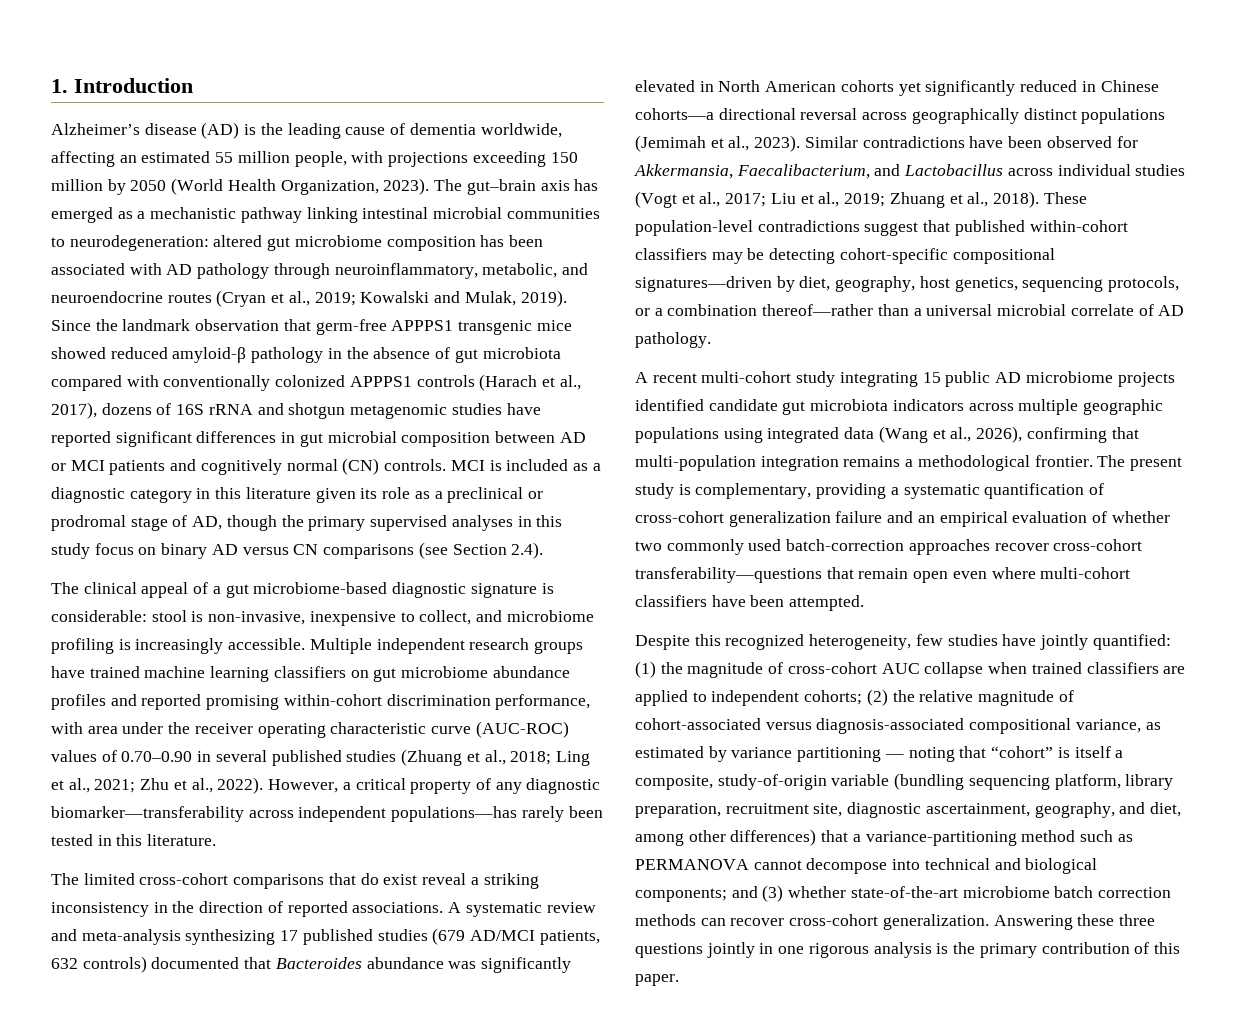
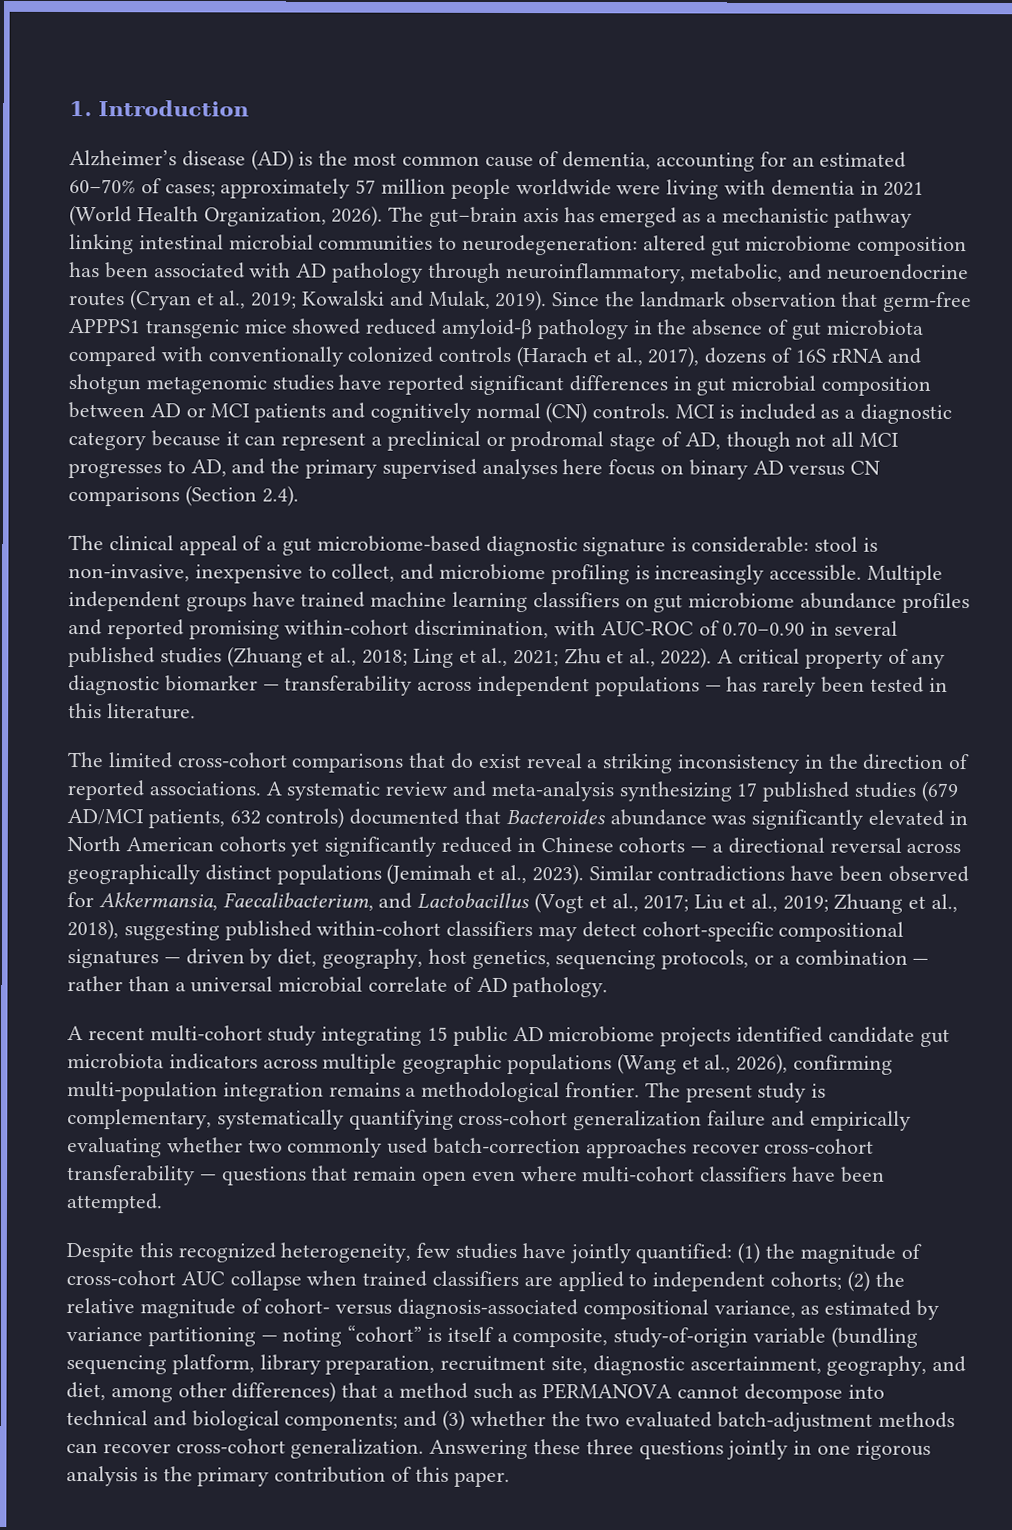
- Alzheimer’s disease (AD) is the leading cause of dementia worldwide, affecting an estimated 55 million people, with projections exceeding 150 million by 2050 (World Health Organization, 2023).
+ Alzheimer’s disease (AD) is the most common cause of dementia, accounting for an estimated 60–70% of cases; approximately 57 million people worldwide were living with dementia in 2021 (World Health Organization, 2026).
- Since the landmark observation that germ-free APPPS1 transgenic mice showed reduced amyloid-β pathology in the absence of gut microbiota compared with conventionally colonized APPPS1 controls (Harach et al., 2017), dozens of 16S rRNA and shotgun metagenomic studies have reported significant differences in gut microbial composition between AD or MCI patients and cognitively normal (CN) controls.
+ Since the landmark observation that germ-free APPPS1 transgenic mice showed reduced amyloid-β pathology in the absence of gut microbiota compared with conventionally colonized controls (Harach et al., 2017), dozens of 16S rRNA and shotgun metagenomic studies have reported significant differences in gut microbial composition between AD or MCI patients and cognitively normal (CN) controls.
- MCI is included as a diagnostic category in this literature given its role as a preclinical or prodromal stage of AD, though the primary supervised analyses in this study focus on binary AD versus CN comparisons (see Section 2.4).
+ MCI is included as a diagnostic category because it can represent a preclinical or prodromal stage of AD, though not all MCI progresses to AD, and the primary supervised analyses here focus on binary AD versus CN comparisons (Section 2.4).
- Multiple independent research groups have trained machine learning classifiers on gut microbiome abundance profiles and reported promising within-cohort discrimination performance, with area under the receiver operating characteristic curve (AUC-ROC) values of 0.70–0.90 in several published studies (Zhuang et al., 2018; Ling et al., 2021; Zhu et al., 2022).
+ Multiple independent groups have trained machine learning classifiers on gut microbiome abundance profiles and reported promising within-cohort discrimination, with AUC-ROC of 0.70–0.90 in several published studies (Zhuang et al., 2018; Ling et al., 2021; Zhu et al., 2022).
- However, a critical property of any diagnostic biomarker—transferability across independent populations—has rarely been tested in this literature.
+ A critical property of any diagnostic biomarker — transferability across independent populations — has rarely been tested in this literature.
- A systematic review and meta-analysis synthesizing 17 published studies (679 AD/MCI patients, 632 controls) documented that Bacteroides abundance was significantly elevated in North American cohorts yet significantly reduced in Chinese cohorts—a directional reversal across geographically distinct populations (Jemimah et al., 2023).
+ A systematic review and meta-analysis synthesizing 17 published studies (679 AD/MCI patients, 632 controls) documented that Bacteroides abundance was significantly elevated in North American cohorts yet significantly reduced in Chinese cohorts — a directional reversal across geographically distinct populations (Jemimah et al., 2023).
- Similar contradictions have been observed for Akkermansia, Faecalibacterium, and Lactobacillus across individual studies (Vogt et al., 2017; Liu et al., 2019; Zhuang et al., 2018). These population-level contradictions suggest that published within-cohort classifiers may be detecting cohort-specific compositional signatures—driven by diet, geography, host genetics, sequencing protocols, or a combination thereof—rather than a universal microbial correlate of AD pathology.
+ Similar contradictions have been observed for Akkermansia, Faecalibacterium, and Lactobacillus (Vogt et al., 2017; Liu et al., 2019; Zhuang et al., 2018), suggesting published within-cohort classifiers may detect cohort-specific compositional signatures — driven by diet, geography, host genetics, sequencing protocols, or a combination — rather than a universal microbial correlate of AD pathology.
- A recent multi-cohort study integrating 15 public AD microbiome projects identified candidate gut microbiota indicators across multiple geographic populations using integrated data (Wang et al., 2026), confirming that multi-population integration remains a methodological frontier.
+ A recent multi-cohort study integrating 15 public AD microbiome projects identified candidate gut microbiota indicators across multiple geographic populations (Wang et al., 2026), confirming multi-population integration remains a methodological frontier.
- The present study is complementary, providing a systematic quantification of cross-cohort generalization failure and an empirical evaluation of whether two commonly used batch-correction approaches recover cross-cohort transferability—questions that remain open even where multi-cohort classifiers have been attempted.
+ The present study is complementary, systematically quantifying cross-cohort generalization failure and empirically evaluating whether two commonly used batch-correction approaches recover cross-cohort transferability — questions that remain open even where multi-cohort classifiers have been attempted.
- (2) the relative magnitude of cohort-associated versus diagnosis-associated compositional variance, as estimated by variance partitioning — noting that “cohort” is itself a composite, study-of-origin variable (bundling sequencing platform, library preparation, recruitment site, diagnostic ascertainment, geography, and diet, among other differences) that a variance-partitioning method such as PERMANOVA cannot decompose into technical and biological components;
+ (2) the relative magnitude of cohort- versus diagnosis-associated compositional variance, as estimated by variance partitioning — noting “cohort” is itself a composite, study-of-origin variable (bundling sequencing platform, library preparation, recruitment site, diagnostic ascertainment, geography, and diet, among other differences) that a method such as PERMANOVA cannot decompose into technical and biological components;
- and (3) whether state-of-the-art microbiome batch correction methods can recover cross-cohort generalization.
+ and (3) whether the two evaluated batch-adjustment methods can recover cross-cohort generalization.

